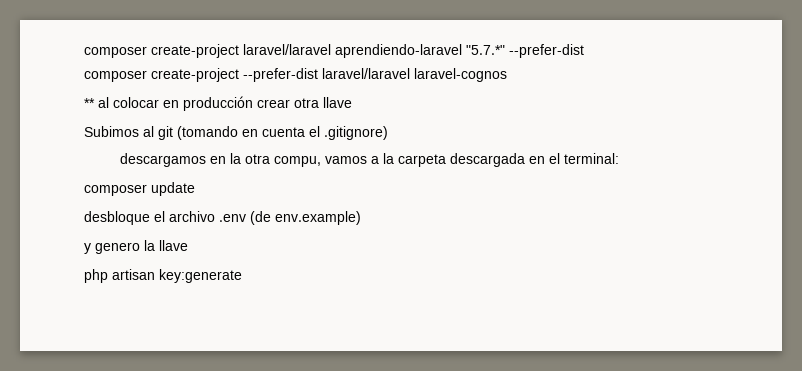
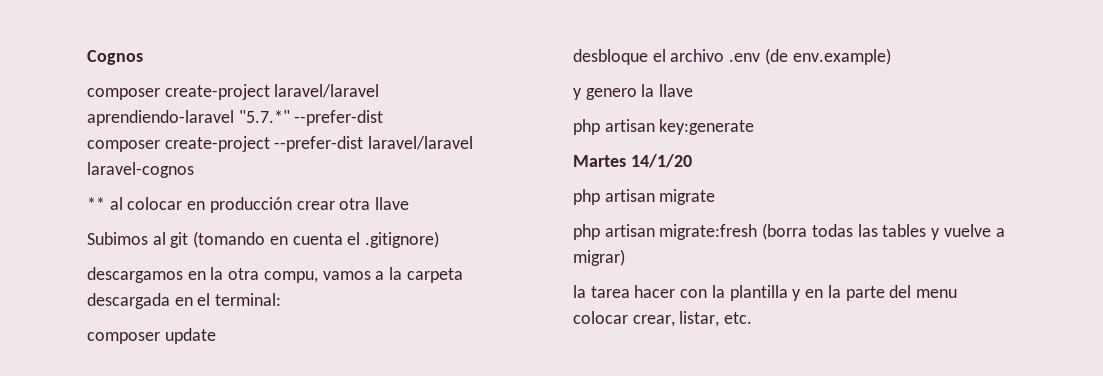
+ Cognos
+ Martes 14/1/20
+ php artisan migrate
+ php artisan migrate:fresh (borra todas las tables y vuelve a migrar)
+ la tarea hacer con la plantilla y en la parte del menu colocar crear, listar, etc.

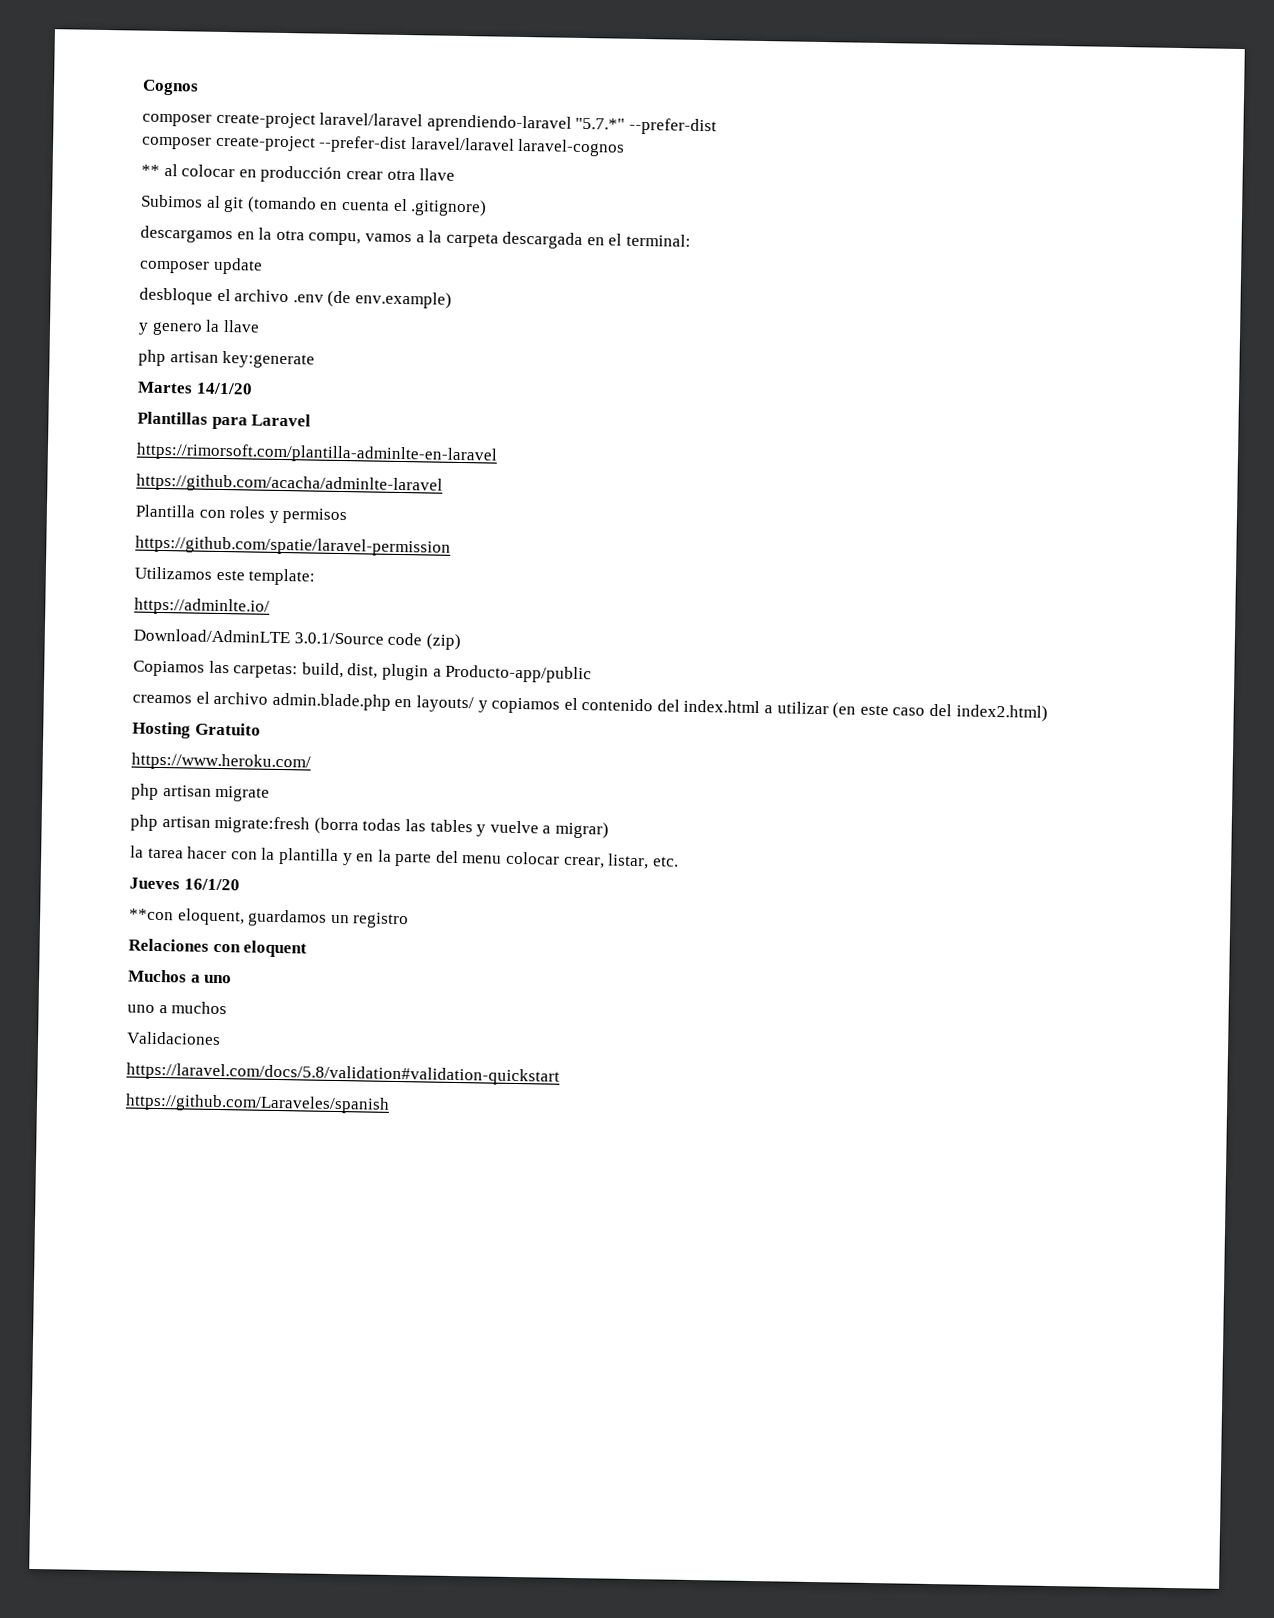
+ Plantillas para Laravel
+ https://rimorsoft.com/plantilla-adminlte-en-laravel
+ https://github.com/acacha/adminlte-laravel
+ Plantilla con roles y permisos
+ https://github.com/spatie/laravel-permission
+ Utilizamos este template:
+ https://adminlte.io/
+ Download/AdminLTE 3.0.1/Source code (zip)
+ Copiamos las carpetas: build, dist, plugin a Producto-app/public
+ creamos el archivo admin.blade.php en layouts/ y copiamos el contenido del index.html a utilizar (en este caso del index2.html)
+ Hosting Gratuito
+ https://www.heroku.com/
+ Jueves 16/1/20
+ **con eloquent, guardamos un registro
+ Relaciones con eloquent
+ Muchos a uno
+ uno a muchos
+ Validaciones
+ https://laravel.com/docs/5.8/validation#validation-quickstart
+ https://github.com/Laraveles/spanish

